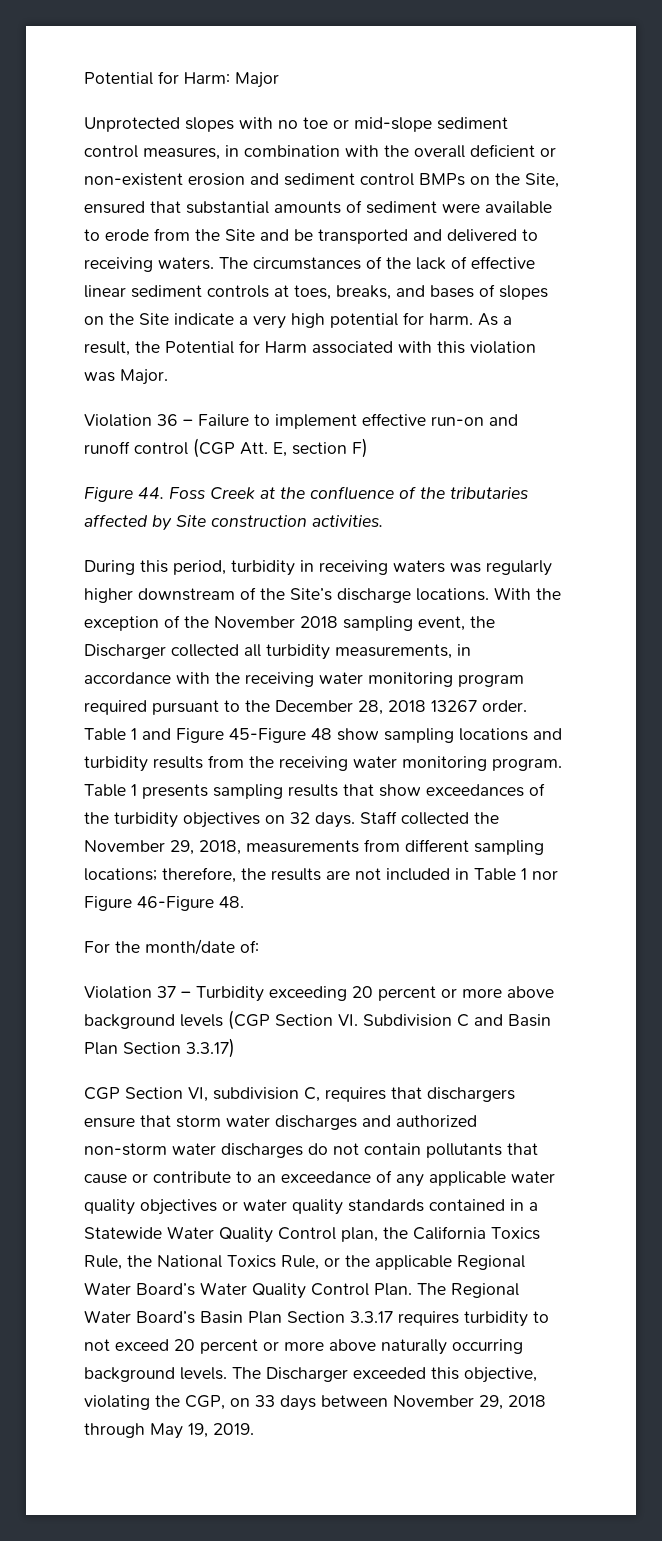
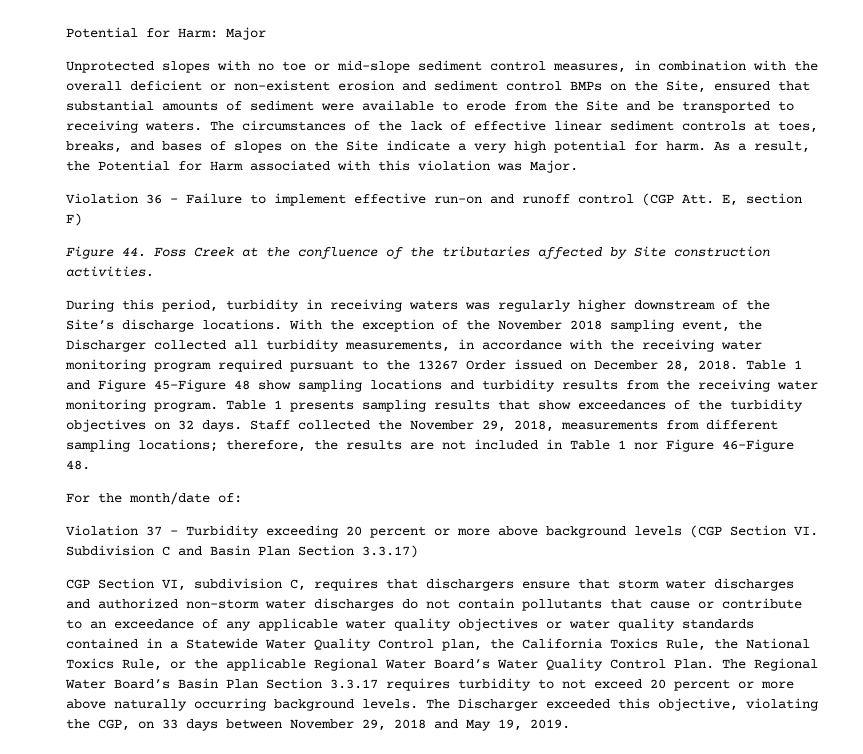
- Unprotected slopes with no toe or mid-slope sediment control measures, in combination with the overall deficient or non-existent erosion and sediment control BMPs on the Site, ensured that substantial amounts of sediment were available to erode from the Site and be transported and delivered to receiving waters.
+ Unprotected slopes with no toe or mid-slope sediment control measures, in combination with the overall deficient or non-existent erosion and sediment control BMPs on the Site, ensured that substantial amounts of sediment were available to erode from the Site and be transported to receiving waters.
- With the exception of the November 2018 sampling event, the Discharger collected all turbidity measurements, in accordance with the receiving water monitoring program required pursuant to the December 28, 2018 13267 order.
+ With the exception of the November 2018 sampling event, the Discharger collected all turbidity measurements, in accordance with the receiving water monitoring program required pursuant to the 13267 Order issued on December 28, 2018.
- The Discharger exceeded this objective, violating the CGP, on 33 days between November 29, 2018 through May 19, 2019.
+ The Discharger exceeded this objective, violating the CGP, on 33 days between November 29, 2018 and May 19, 2019.

